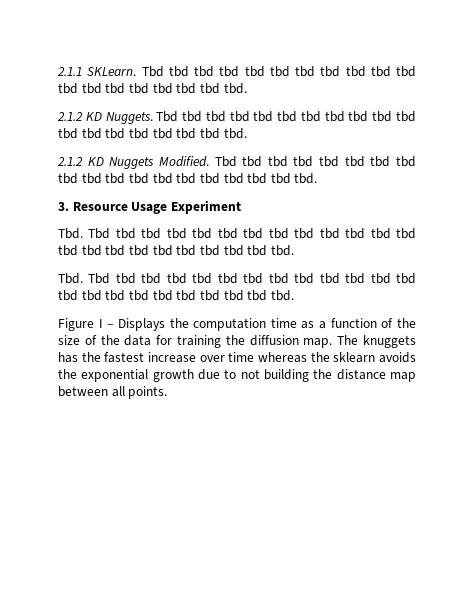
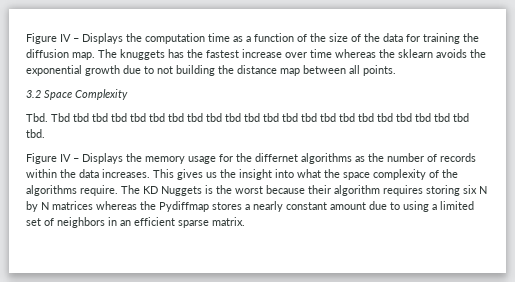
- 2.1.1 SKLearn. Tbd tbd tbd tbd tbd tbd tbd tbd tbd tbd tbd tbd tbd tbd tbd tbd tbd tbd tbd.
- 2.1.2 KD Nuggets. Tbd tbd tbd tbd tbd tbd tbd tbd tbd tbd tbd tbd tbd tbd tbd tbd tbd tbd tbd.
- 2.1.2 KD Nuggets Modified. Tbd tbd tbd tbd tbd tbd tbd tbd tbd tbd tbd tbd tbd tbd tbd tbd tbd tbd tbd.
- 3. Resource Usage Experiment
- Tbd. Tbd tbd tbd tbd tbd tbd tbd tbd tbd tbd tbd tbd tbd tbd tbd tbd tbd tbd tbd tbd tbd tbd tbd.
- Tbd. Tbd tbd tbd tbd tbd tbd tbd tbd tbd tbd tbd tbd tbd tbd tbd tbd tbd tbd tbd tbd tbd tbd tbd.
- Figure I – Displays the computation time as a function of the size of the data for training the diffusion map.
+ Figure IV – Displays the computation time as a function of the size of the data for training the diffusion map.
+ 3.2 Space Complexity
+ Tbd. Tbd tbd tbd tbd tbd tbd tbd tbd tbd tbd tbd tbd tbd tbd tbd tbd tbd tbd tbd tbd tbd tbd tbd.
+ Figure IV – Displays the memory usage for the differnet algorithms as the number of records within the data increases. This gives us the insight into what the space complexity of the algorithms require. The KD Nuggets is the worst because their algorithm requires storing six N by N matrices whereas the Pydiffmap stores a nearly constant amount due to using a limited set of neighbors in an efficient sparse matrix.

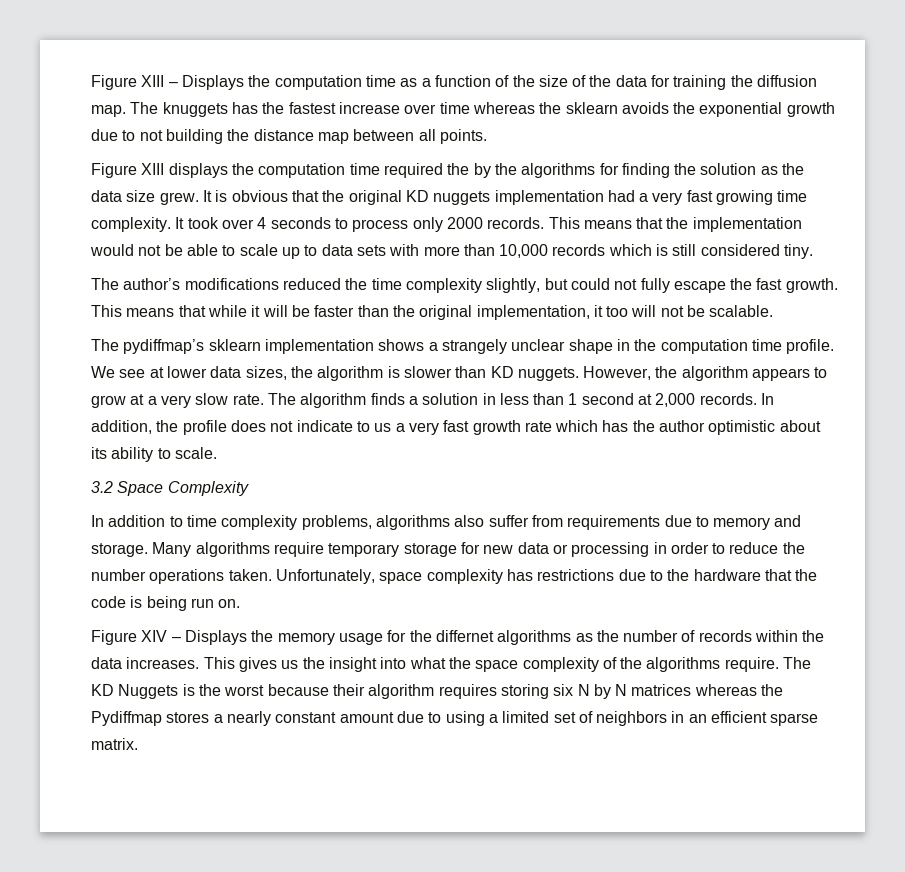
- Figure IV – Displays the computation time as a function of the size of the data for training the diffusion map.
+ Figure XIII – Displays the computation time as a function of the size of the data for training the diffusion map.
+ Figure XIII displays the computation time required the by the algorithms for finding the solution as the data size grew. It is obvious that the original KD nuggets implementation had a very fast growing time complexity. It took over 4 seconds to process only 2000 records. This means that the implementation would not be able to scale up to data sets with more than 10,000 records which is still considered tiny.
+ The author’s modifications reduced the time complexity slightly, but could not fully escape the fast growth. This means that while it will be faster than the original implementation, it too will not be scalable.
+ The pydiffmap’s sklearn implementation shows a strangely unclear shape in the computation time profile. We see at lower data sizes, the algorithm is slower than KD nuggets. However, the algorithm appears to grow at a very slow rate. The algorithm finds a solution in less than 1 second at 2,000 records. In addition, the profile does not indicate to us a very fast growth rate which has the author optimistic about its ability to scale.
  3.2 Space Complexity
- Tbd. Tbd tbd tbd tbd tbd tbd tbd tbd tbd tbd tbd tbd tbd tbd tbd tbd tbd tbd tbd tbd tbd tbd tbd.
- Figure IV – Displays the memory usage for the differnet algorithms as the number of records within the data increases.
+ In addition to time complexity problems, algorithms also suffer from requirements due to memory and storage. Many algorithms require temporary storage for new data or processing in order to reduce the number operations taken. Unfortunately, space complexity has restrictions due to the hardware that the code is being run on.
+ Figure XIV – Displays the memory usage for the differnet algorithms as the number of records within the data increases.

